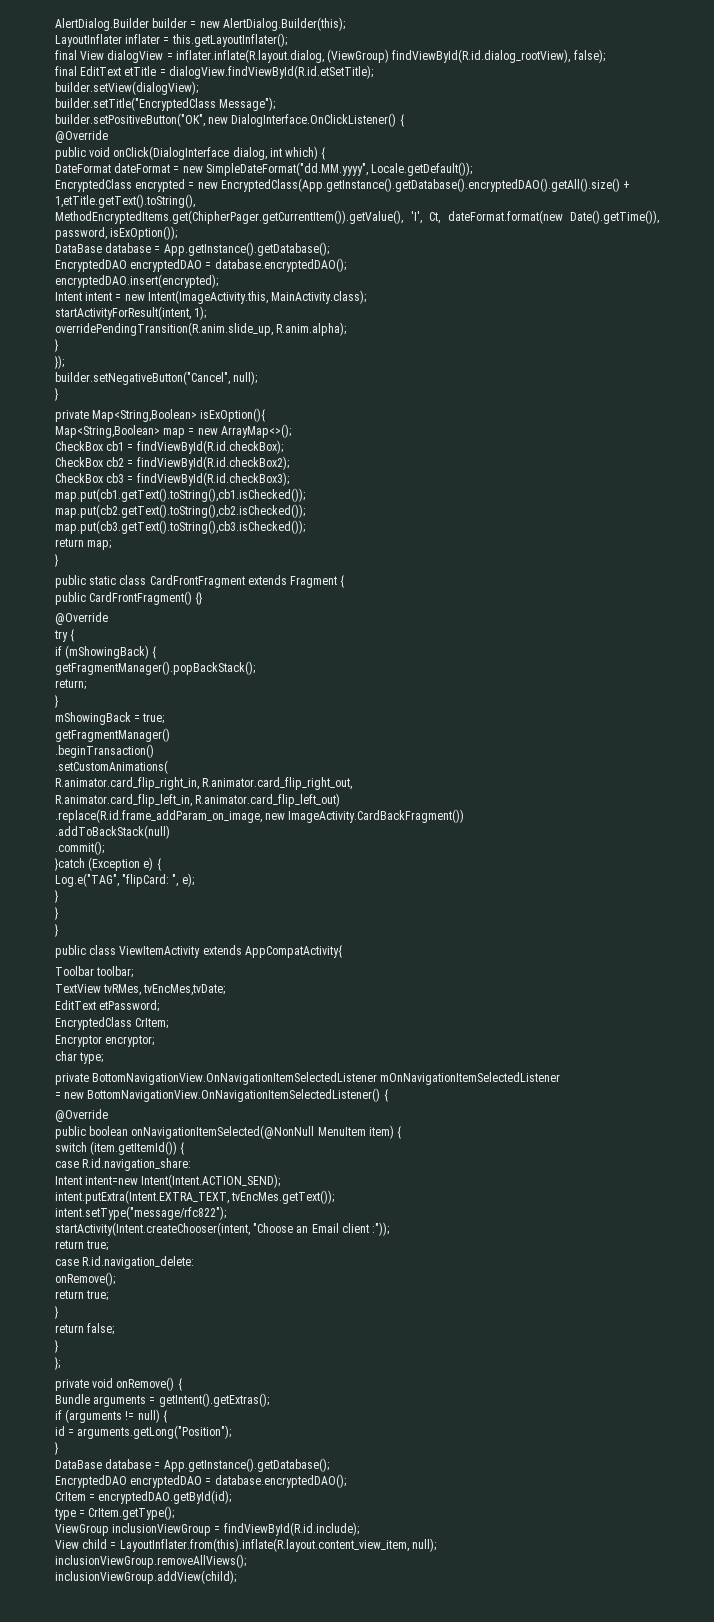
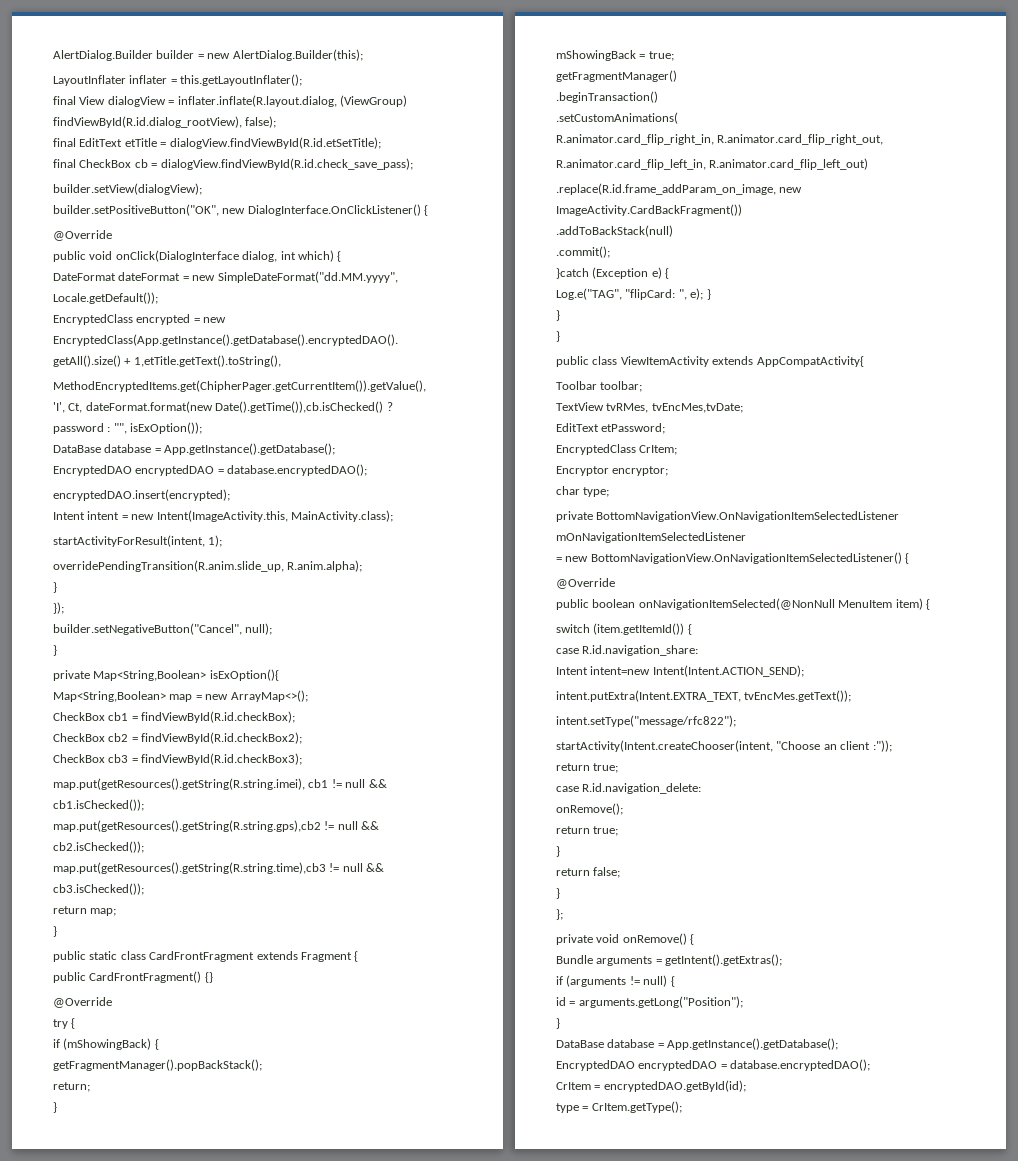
+ final CheckBox cb = dialogView.findViewById(R.id.check_save_pass);
- builder.setTitle("EncryptedClass Message");
- MethodEncryptedItems.get(ChipherPager.getCurrentItem()).getValue(), 'I', Ct, dateFormat.format(new Date().getTime()), password, isExOption());
+ MethodEncryptedItems.get(ChipherPager.getCurrentItem()).getValue(), 'I', Ct, dateFormat.format(new Date().getTime()),cb.isChecked() ? password : "", isExOption());
- map.put(cb1.getText().toString(),cb1.isChecked());
- map.put(cb2.getText().toString(),cb2.isChecked());
- map.put(cb3.getText().toString(),cb3.isChecked());
+ map.put(getResources().getString(R.string.imei), cb1 != null && cb1.isChecked());
+ map.put(getResources().getString(R.string.gps),cb2 != null && cb2.isChecked());
+ map.put(getResources().getString(R.string.time),cb3 != null && cb3.isChecked());
- Log.e("TAG", "flipCard: ", e);
- }
+ Log.e("TAG", "flipCard: ", e); }
- startActivity(Intent.createChooser(intent, "Choose an Email client :"));
+ startActivity(Intent.createChooser(intent, "Choose an client :"));
- ViewGroup inclusionViewGroup = findViewById(R.id.include);
- View child = LayoutInflater.from(this).inflate(R.layout.content_view_item, null);
- inclusionViewGroup.removeAllViews();
- inclusionViewGroup.addView(child);

